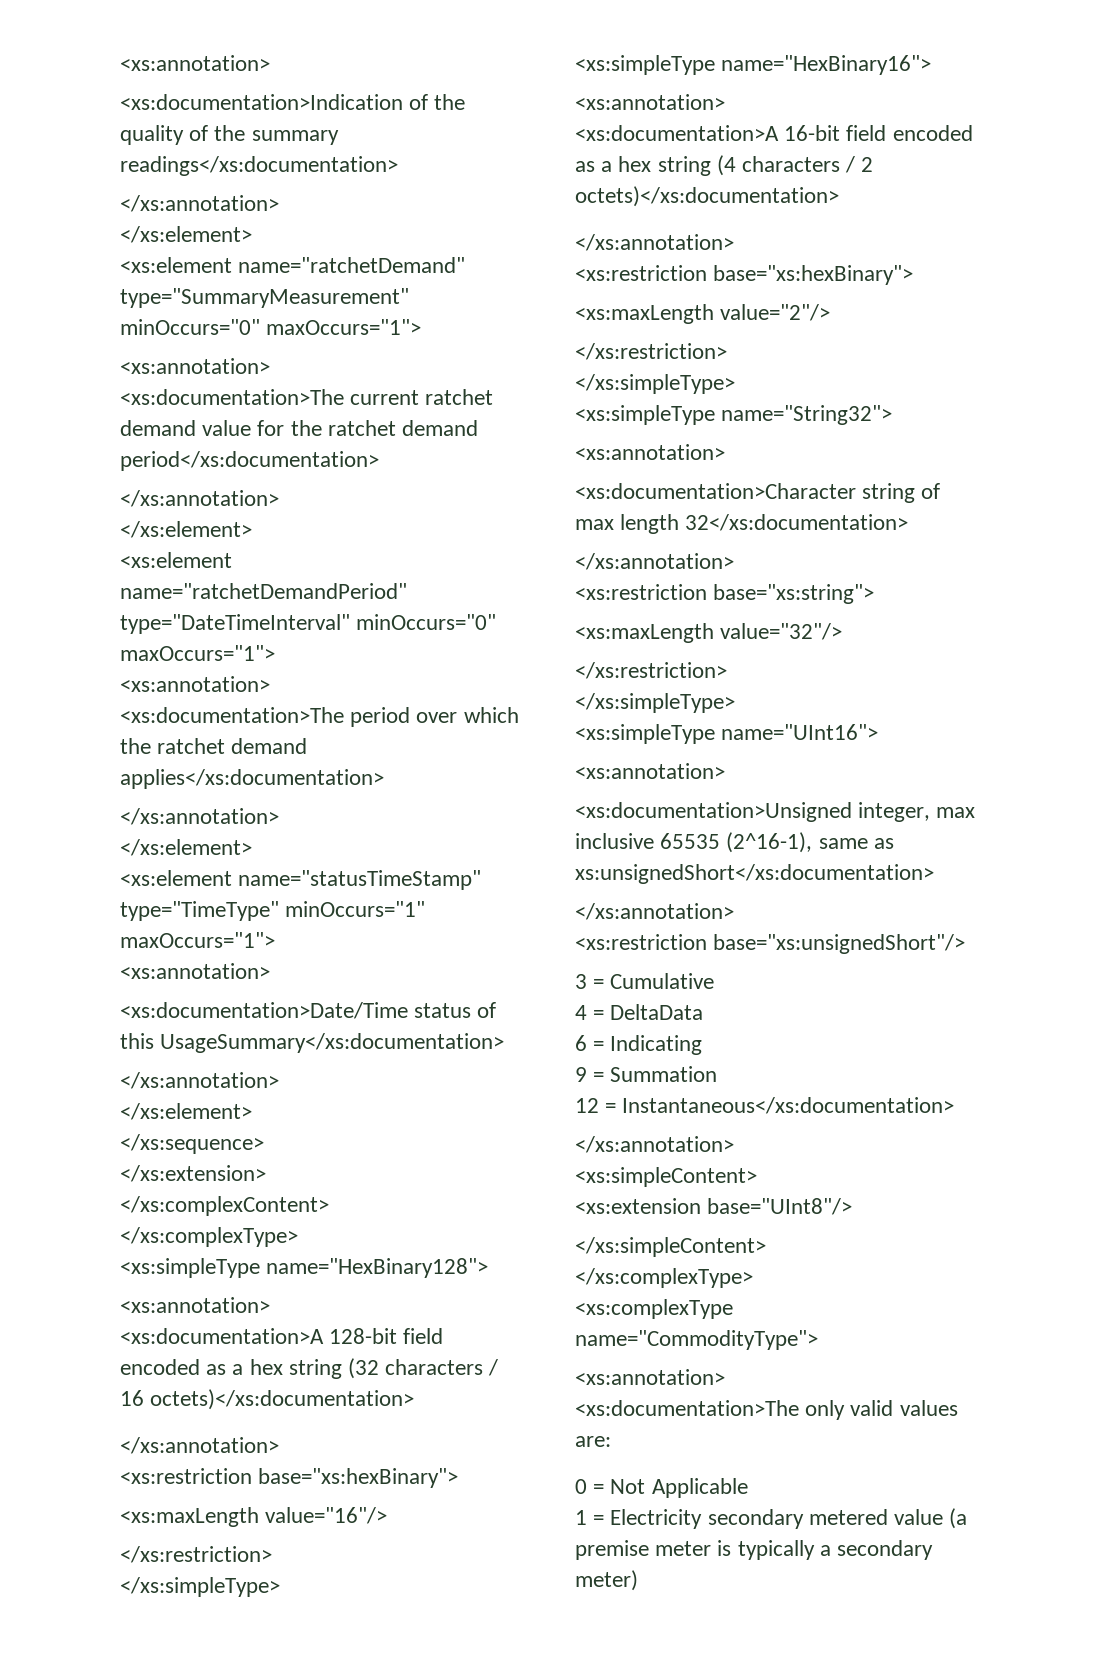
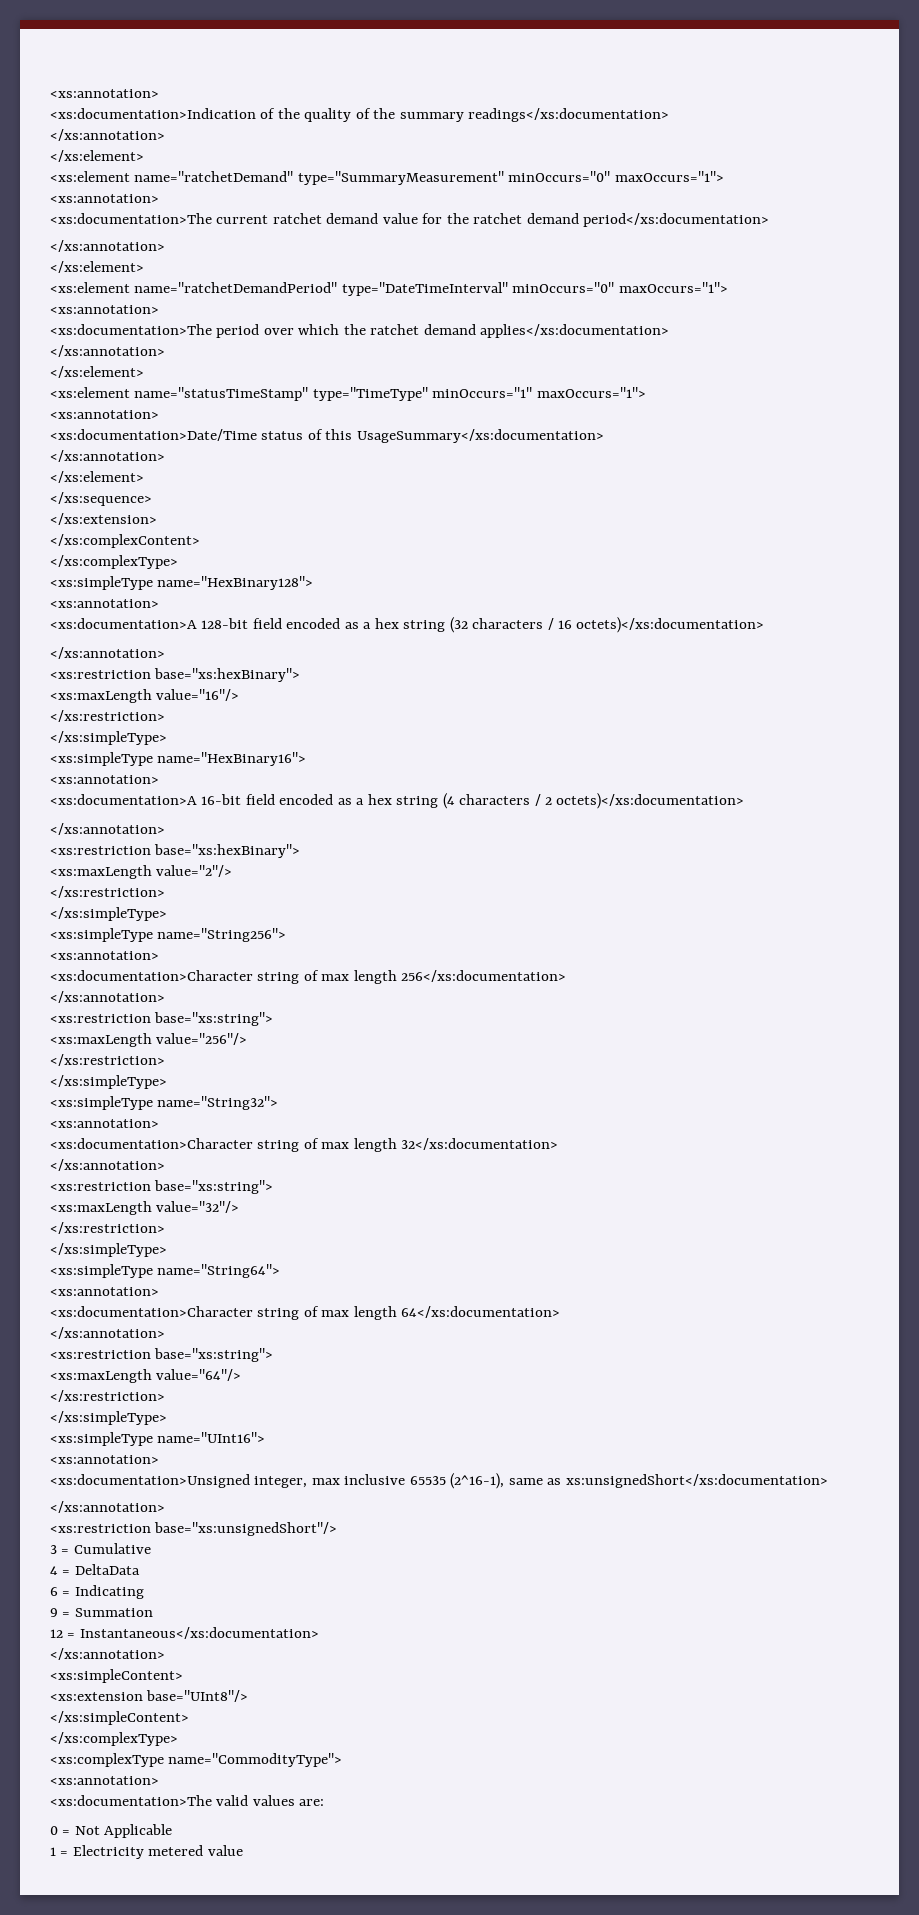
+ <xs:simpleType name="String256">
+ <xs:annotation>
+ <xs:documentation>Character string of max length 256</xs:documentation>
+ </xs:annotation>
+ <xs:restriction base="xs:string">
+ <xs:maxLength value="256"/>
+ </xs:restriction>
+ </xs:simpleType>
+ <xs:simpleType name="String64">
+ <xs:annotation>
+ <xs:documentation>Character string of max length 64</xs:documentation>
+ </xs:annotation>
+ <xs:restriction base="xs:string">
+ <xs:maxLength value="64"/>
+ </xs:restriction>
+ </xs:simpleType>
- <xs:documentation>The only valid values are:
+ <xs:documentation>The valid values are:
- 1 = Electricity secondary metered value (a premise meter is typically a secondary meter)
+ 1 = Electricity metered value

